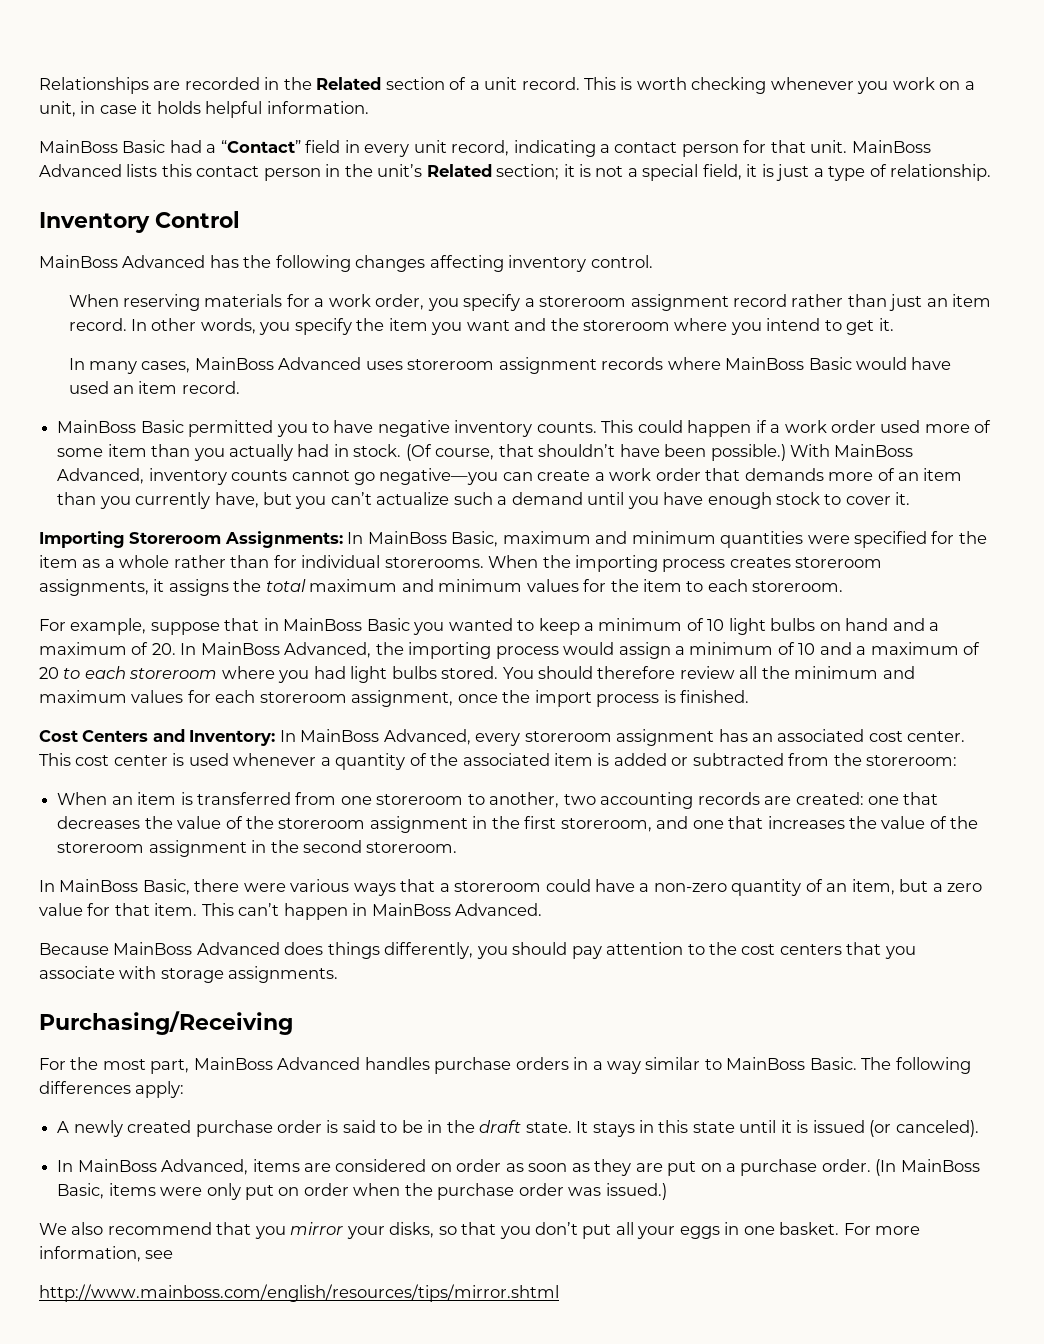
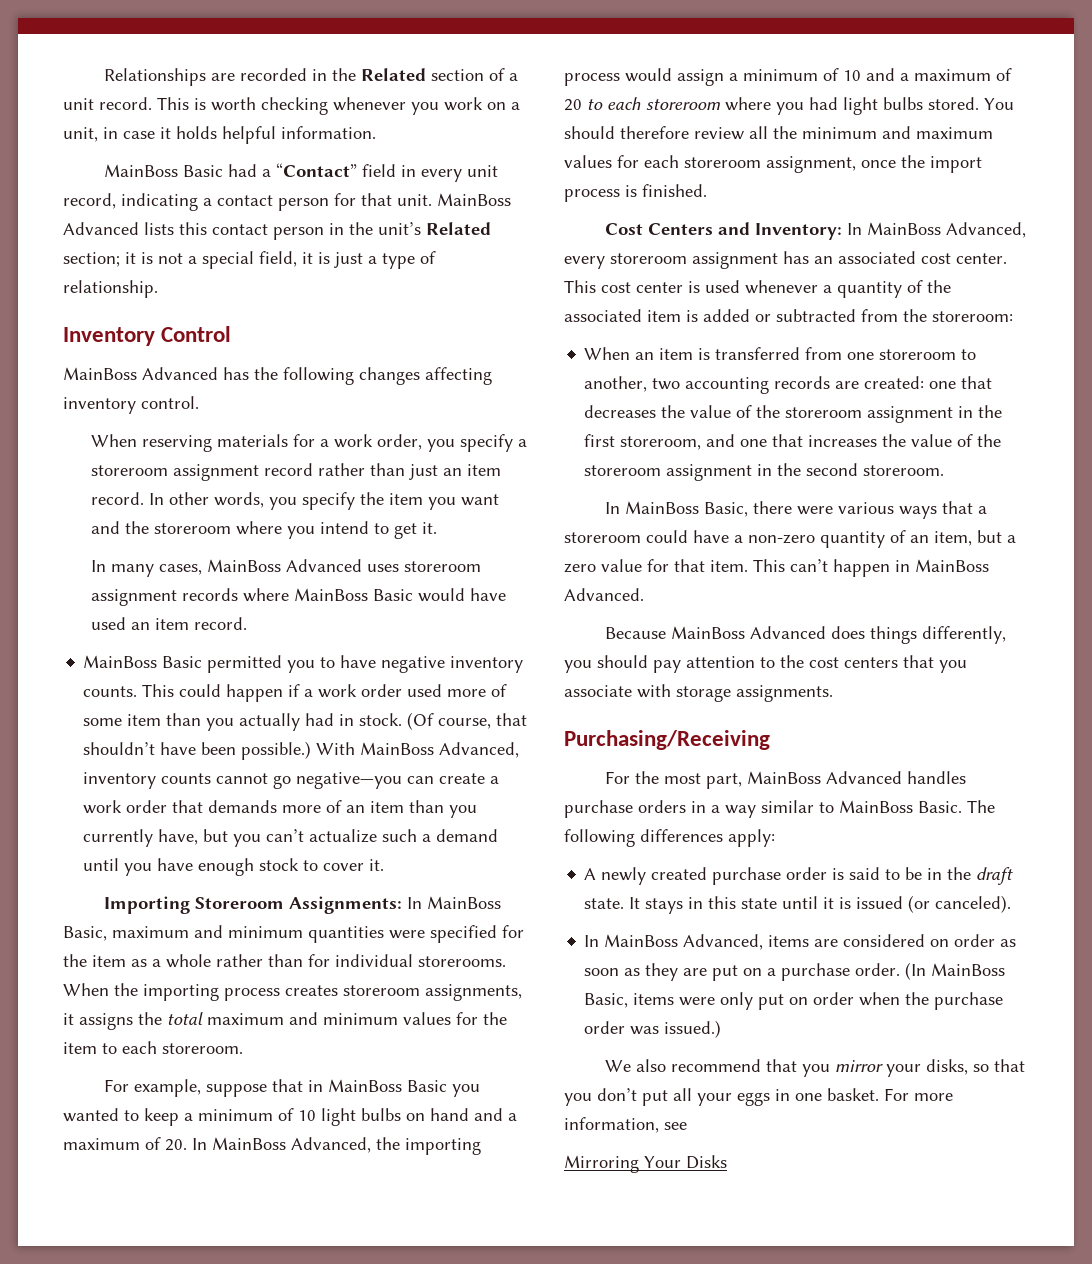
- http://www.mainboss.com/english/resources/tips/mirror.shtml
+ Mirroring Your Disks

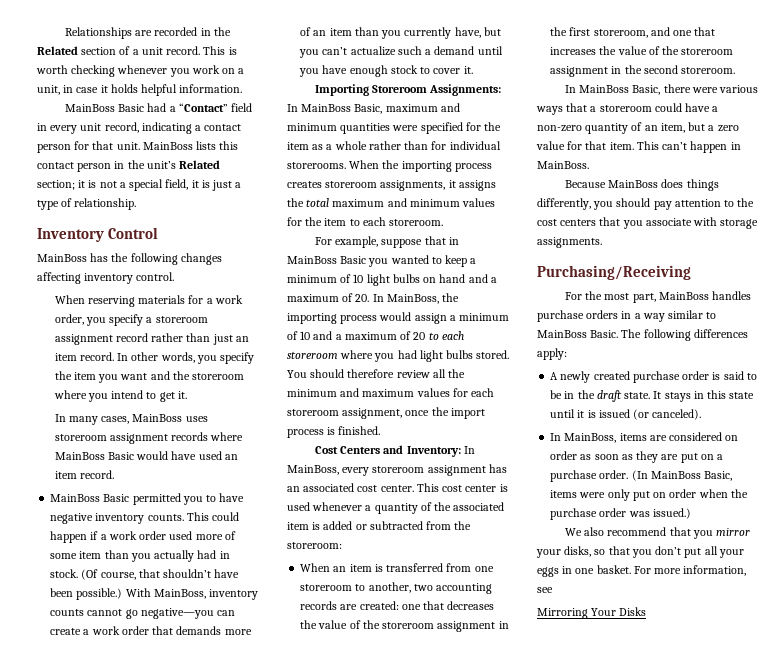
- MainBoss Advanced lists this contact person in the unit’s Related section; it is not a special field, it is just a type of relationship.
+ MainBoss lists this contact person in the unit’s Related section; it is not a special field, it is just a type of relationship.
- MainBoss Advanced has the following changes affecting inventory control.
+ MainBoss has the following changes affecting inventory control.
- In many cases, MainBoss Advanced uses storeroom assignment records where MainBoss Basic would have used an item record.
+ In many cases, MainBoss uses storeroom assignment records where MainBoss Basic would have used an item record.
- With MainBoss Advanced, inventory counts cannot go negative—you can create a work order that demands more of an item than you currently have, but you can’t actualize such a demand until you have enough stock to cover it.
+ With MainBoss, inventory counts cannot go negative—you can create a work order that demands more of an item than you currently have, but you can’t actualize such a demand until you have enough stock to cover it.
- For example, suppose that in MainBoss Basic you wanted to keep a minimum of 10 light bulbs on hand and a maximum of 20. In MainBoss Advanced, the importing process would assign a minimum of 10 and a maximum of 20 to each storeroom where you had light bulbs stored.
+ For example, suppose that in MainBoss Basic you wanted to keep a minimum of 10 light bulbs on hand and a maximum of 20. In MainBoss, the importing process would assign a minimum of 10 and a maximum of 20 to each storeroom where you had light bulbs stored.
- Cost Centers and Inventory: In MainBoss Advanced, every storeroom assignment has an associated cost center.
+ Cost Centers and Inventory: In MainBoss, every storeroom assignment has an associated cost center.
- This can’t happen in MainBoss Advanced.
+ This can’t happen in MainBoss.
- Because MainBoss Advanced does things differently, you should pay attention to the cost centers that you associate with storage assignments.
+ Because MainBoss does things differently, you should pay attention to the cost centers that you associate with storage assignments.
- For the most part, MainBoss Advanced handles purchase orders in a way similar to MainBoss Basic.
+ For the most part, MainBoss handles purchase orders in a way similar to MainBoss Basic.
- In MainBoss Advanced, items are considered on order as soon as they are put on a purchase order.
+ In MainBoss, items are considered on order as soon as they are put on a purchase order.

